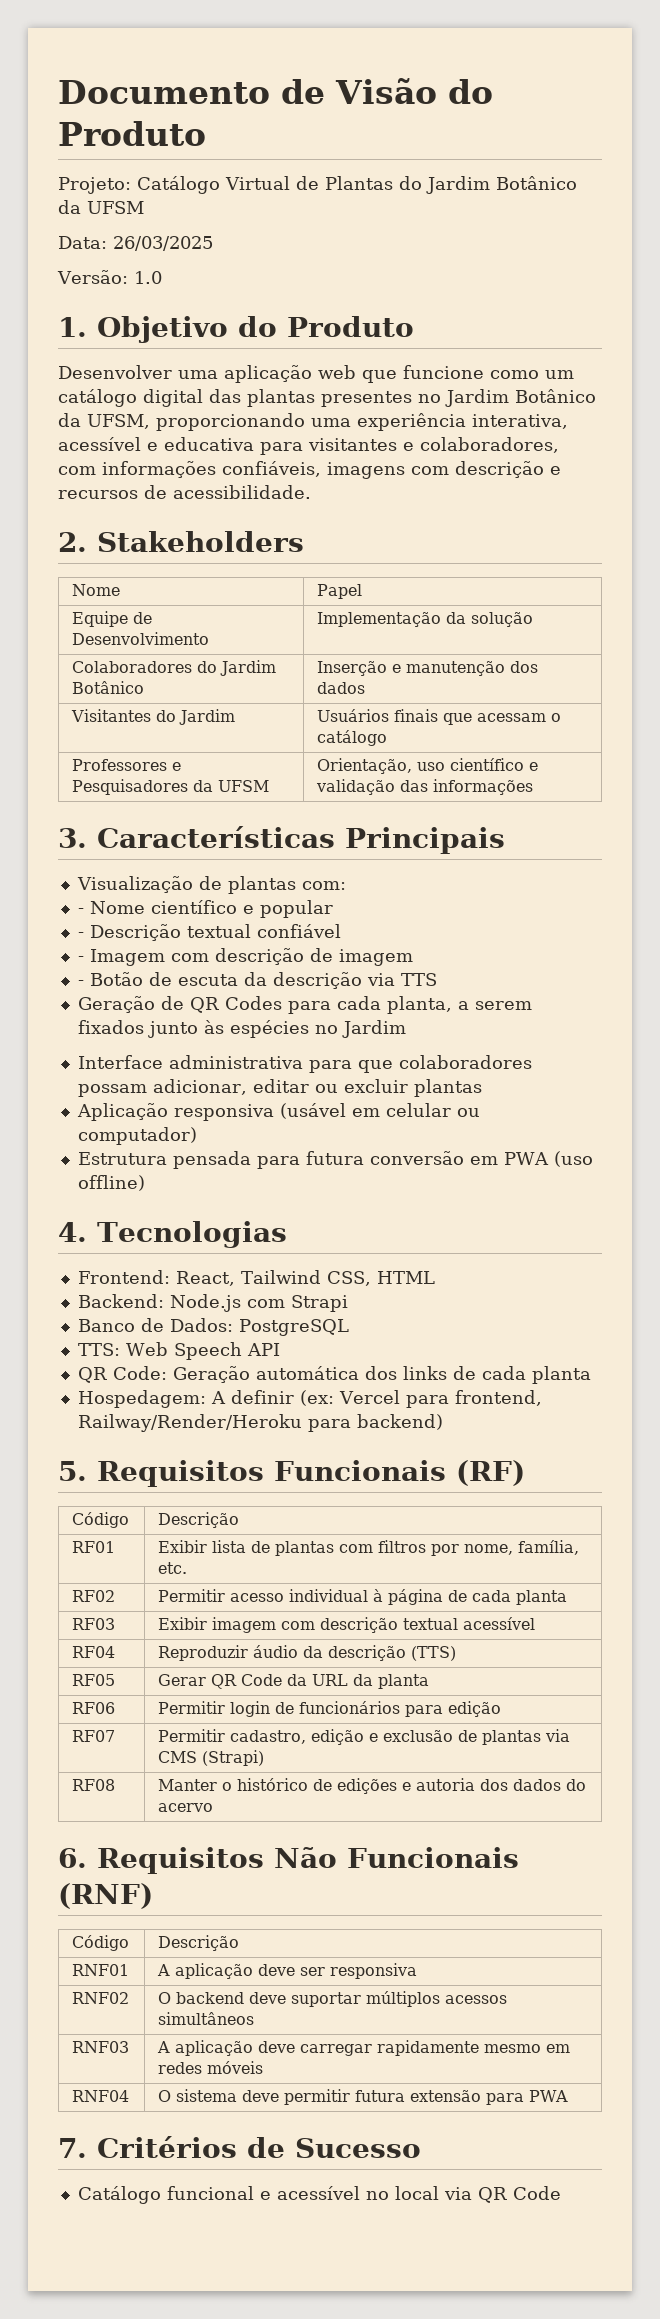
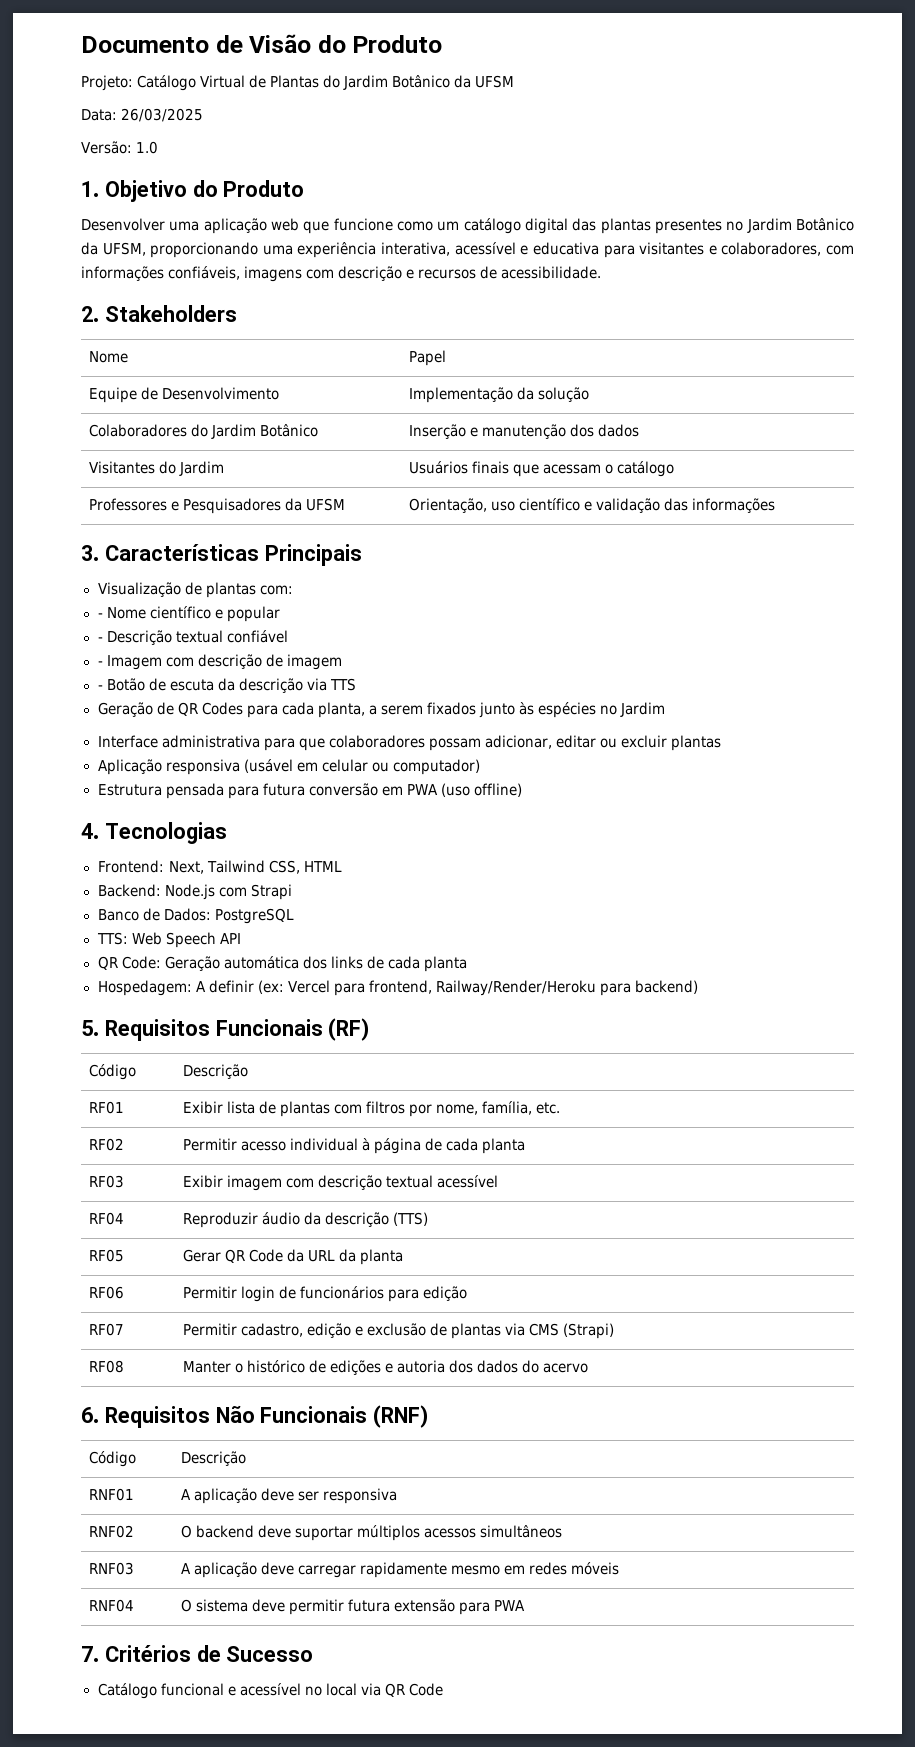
- Frontend: React, Tailwind CSS, HTML
+ Frontend: Next, Tailwind CSS, HTML

